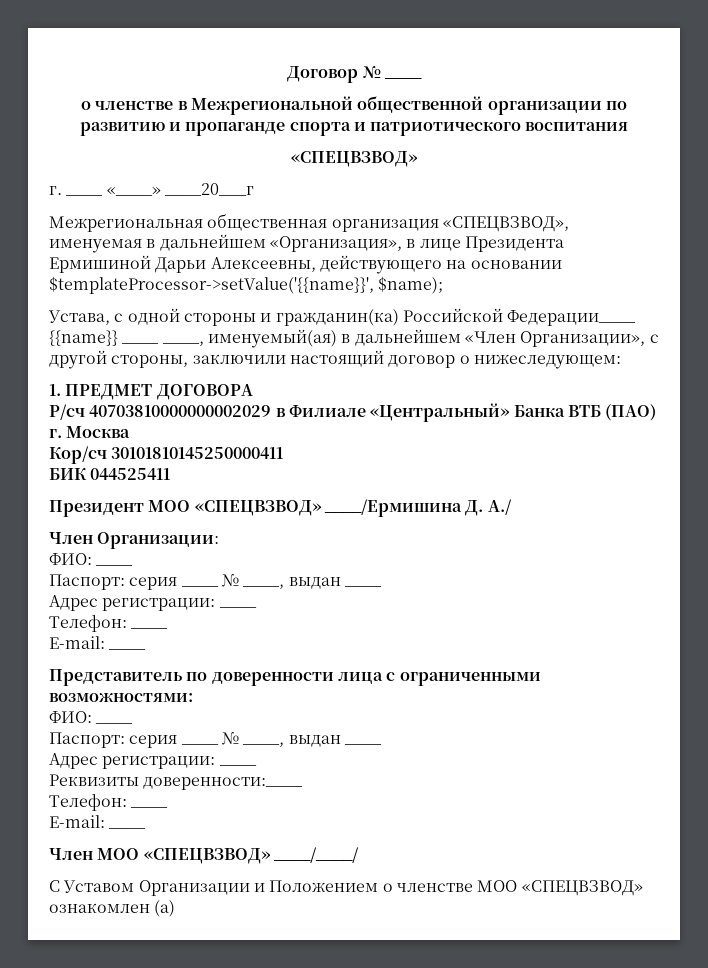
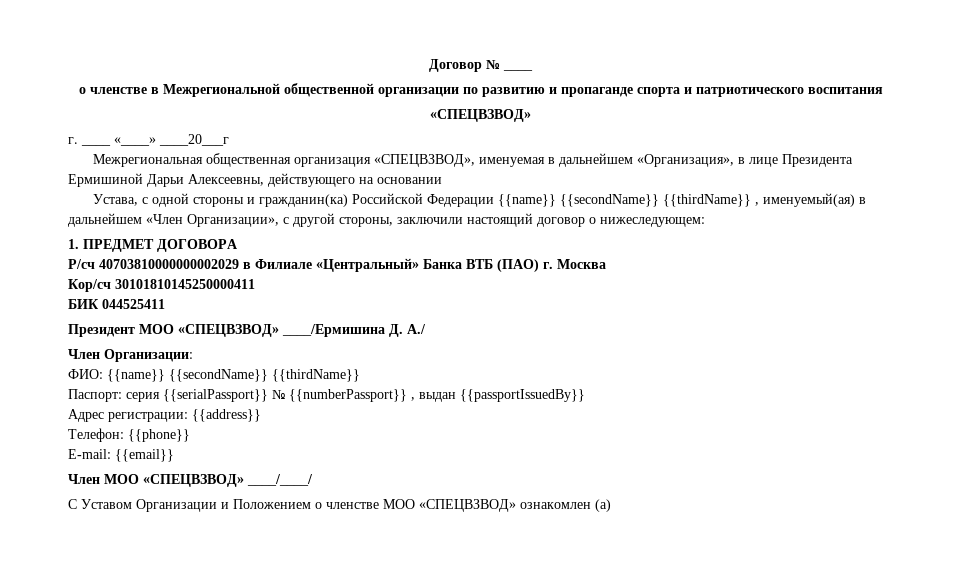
- Межрегиональная общественная организация «СПЕЦВЗВОД», именуемая в дальнейшем «Организация», в лице Президента Ермишиной Дарьи Алексеевны, действующего на основании $templateProcessor->setValue('{{name}}', $name);
+ Межрегиональная общественная организация «СПЕЦВЗВОД», именуемая в дальнейшем «Организация», в лице Президента Ермишиной Дарьи Алексеевны, действующего на основании
- Устава, с одной стороны и гражданин(ка) Российской Федерации____ {{name}} ____ ____, именуемый(ая) в дальнейшем «Член Организации», с другой стороны, заключили настоящий договор о нижеследующем:
+ Устава, с одной стороны и гражданин(ка) Российской Федерации {{name}} {{secondName}} {{thirdName}} , именуемый(ая) в дальнейшем «Член Организации», с другой стороны, заключили настоящий договор о нижеследующем:
  Член Организации:
- ФИО: ____
- Паспорт: серия ____ № ____, выдан ____
- Адрес регистрации: ____
- Телефон: ____
- E-mail: ____
- Представитель по доверенности лица с ограниченными возможностями:
- ФИО: ____
- Паспорт: серия ____ № ____, выдан ____
- Адрес регистрации: ____
- Реквизиты доверенности:____
- Телефон: ____
- E-mail: ____
+ ФИО: {{name}} {{secondName}} {{thirdName}}
+ Паспорт: серия {{serialPassport}} № {{numberPassport}} , выдан {{passportIssuedBy}}
+ Адрес регистрации: {{address}}
+ Телефон: {{phone}}
+ E-mail: {{email}}

